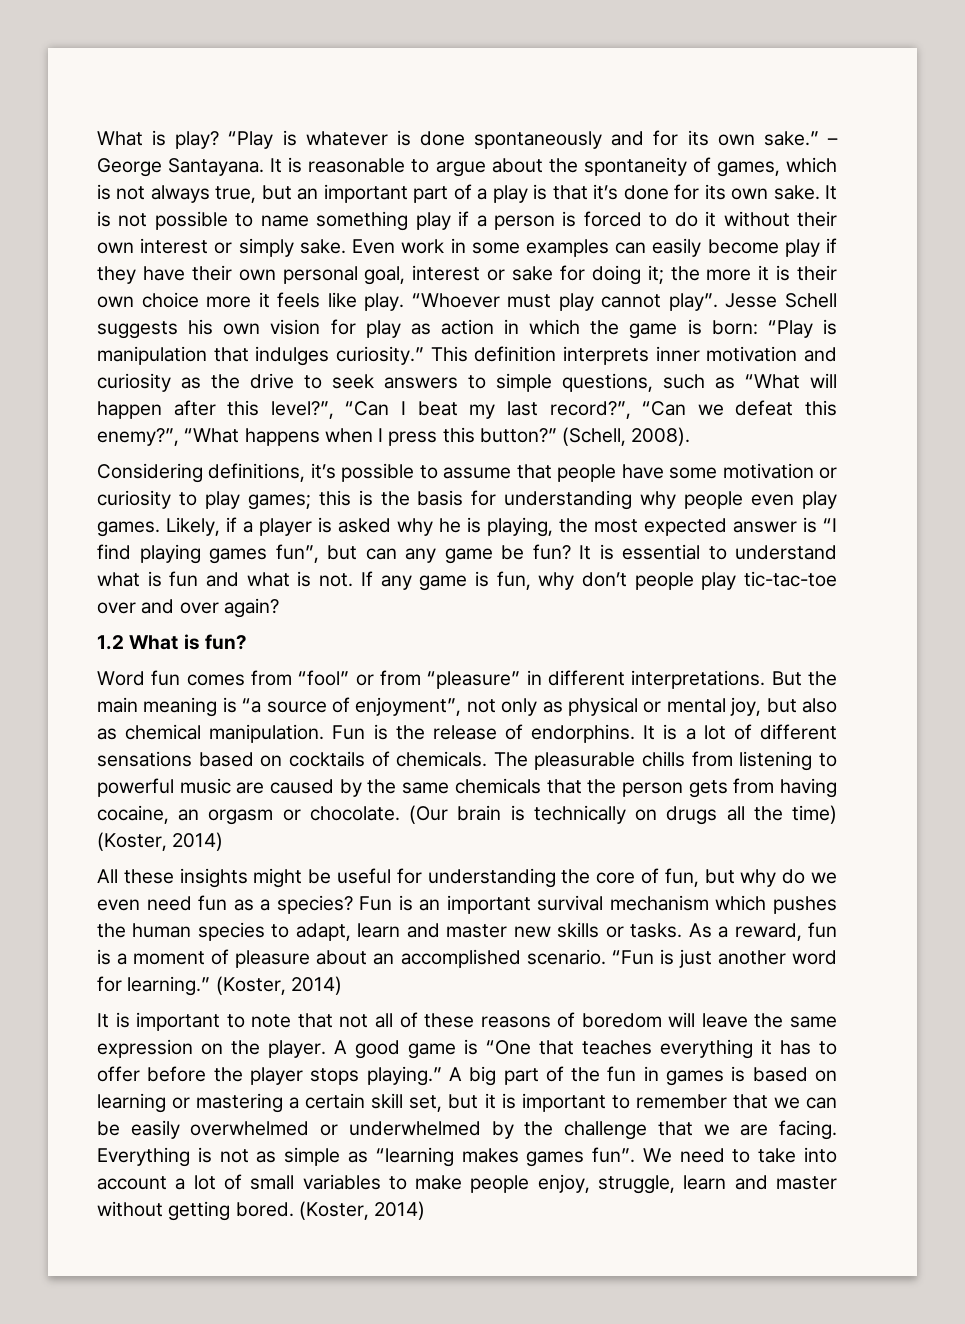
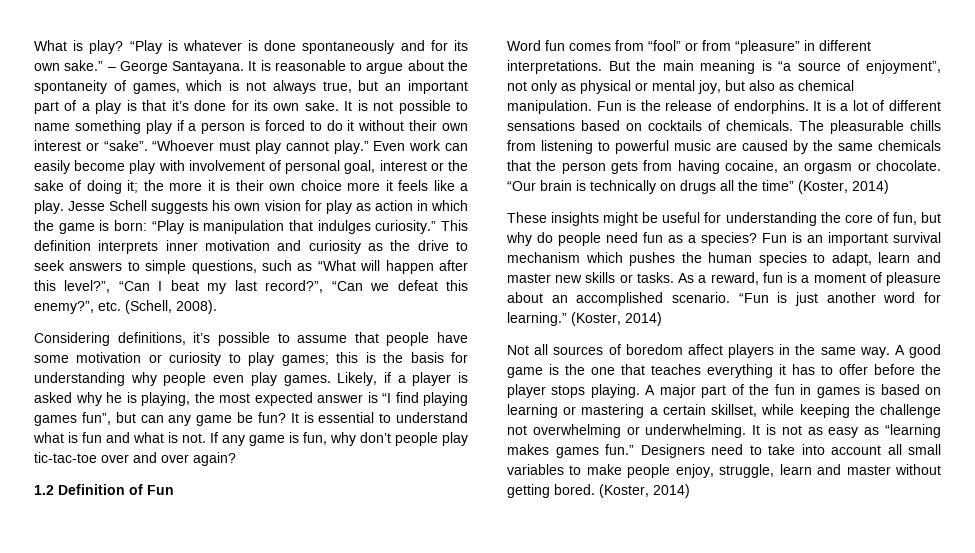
- It is not possible to name something play if a person is forced to do it without their own interest or simply sake. Even work in some examples can easily become play if they have their own personal goal, interest or sake for doing it; the more it is their own choice more it feels like play. “Whoever must play cannot play”.
+ It is not possible to name something play if a person is forced to do it without their own interest or “sake”. “Whoever must play cannot play.” Even work can easily become play with involvement of personal goal, interest or the sake of doing it; the more it is their own choice more it feels like a play.
- This definition interprets inner motivation and curiosity as the drive to seek answers to simple questions, such as “What will happen after this level?”, “Can I beat my last record?”, “Can we defeat this enemy?”, “What happens when I press this button?” (Schell, 2008).
+ This definition interprets inner motivation and curiosity as the drive to seek answers to simple questions, such as “What will happen after this level?”, “Can I beat my last record?”, “Can we defeat this enemy?”, etc. (Schell, 2008).
- 1.2 What is fun?
+ 1.2 Definition of Fun
- (Our brain is technically on drugs all the time) (Koster, 2014)
- All these insights might be useful for understanding the core of fun, but why do we even need fun as a species?
+ “Our brain is technically on drugs all the time” (Koster, 2014)
+ These insights might be useful for understanding the core of fun, but why do people need fun as a species?
- It is important to note that not all of these reasons of boredom will leave the same expression on the player.
+ Not all sources of boredom affect players in the same way.
- A good game is “One that teaches everything it has to offer before the player stops playing.” A big part of the fun in games is based on learning or mastering a certain skill set, but it is important to remember that we can be easily overwhelmed or underwhelmed by the challenge that we are facing. Everything is not as simple as “learning makes games fun”. We need to take into account a lot of small variables to make people enjoy, struggle, learn and master without getting bored.
+ A good game is the one that teaches everything it has to offer before the player stops playing. A major part of the fun in games is based on learning or mastering a certain skillset, while keeping the challenge not overwhelming or underwhelming. It is not as easy as “learning makes games fun.” Designers need to take into account all small variables to make people enjoy, struggle, learn and master without getting bored.

